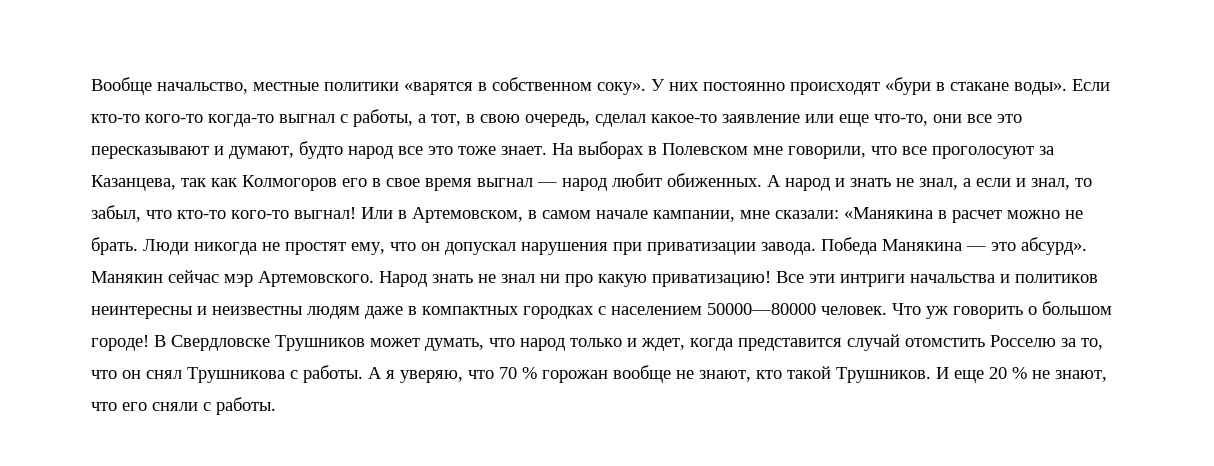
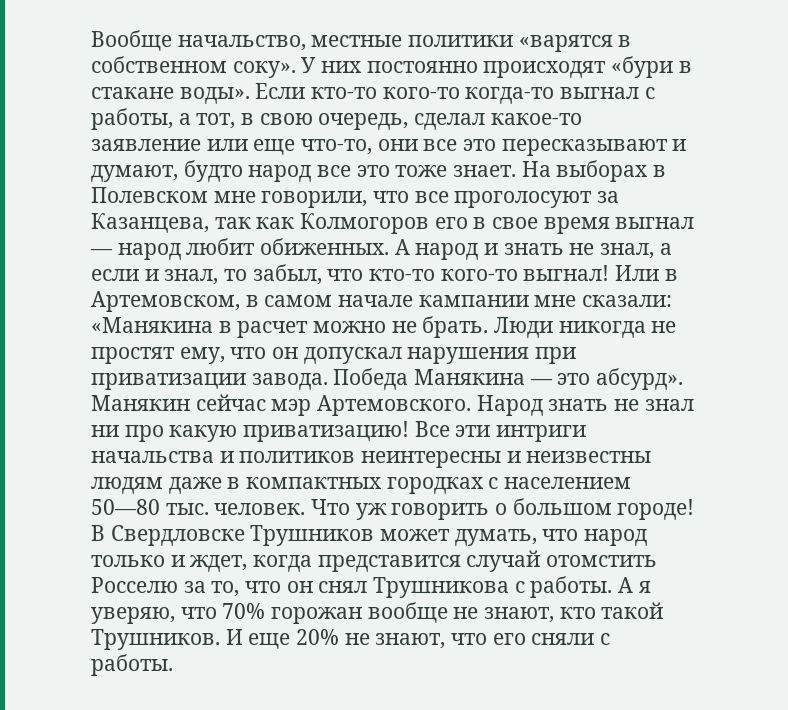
- Или в Артемовском, в самом начале кампании, мне сказали: «Манякина в расчет можно не брать.
+ Или в Артемовском, в самом начале кампании мне сказали: «Манякина в расчет можно не брать.
- Все эти интриги начальства и политиков неинтересны и неизвестны людям даже в компактных городках с населением 50000—80000 человек.
+ Все эти интриги начальства и политиков неинтересны и неизвестны людям даже в компактных городках с населением 50—80 тыс. человек.
- А я уверяю, что 70 % горожан вообще не знают, кто такой Трушников.
+ А я уверяю, что 70% горожан вообще не знают, кто такой Трушников.
- И еще 20 % не знают, что его сняли с работы.
+ И еще 20% не знают, что его сняли с работы.

